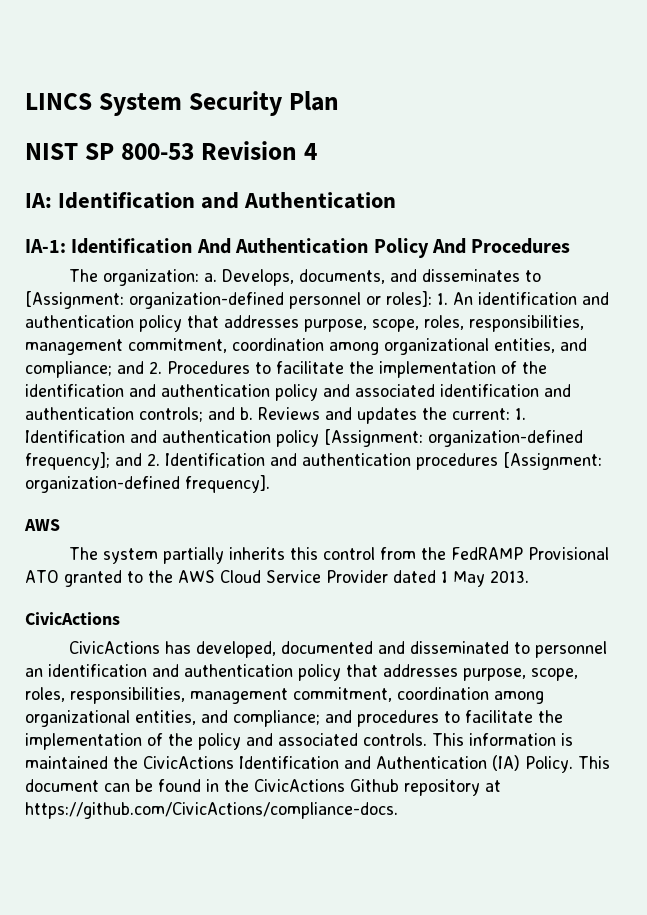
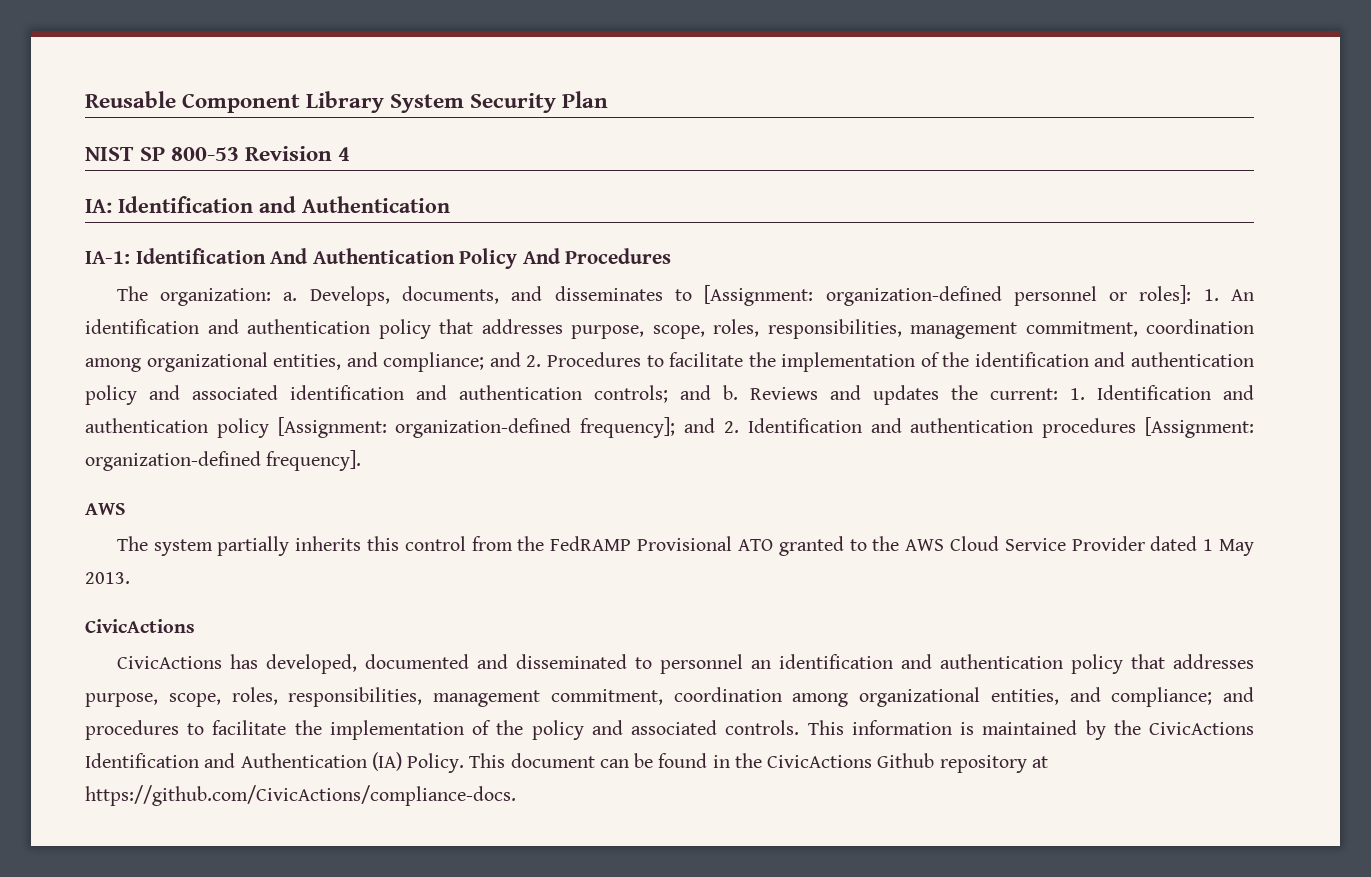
- LINCS System Security Plan
+ Reusable Component Library System Security Plan
- This information is maintained the CivicActions Identification and Authentication (IA) Policy.
+ This information is maintained by the CivicActions Identification and Authentication (IA) Policy.

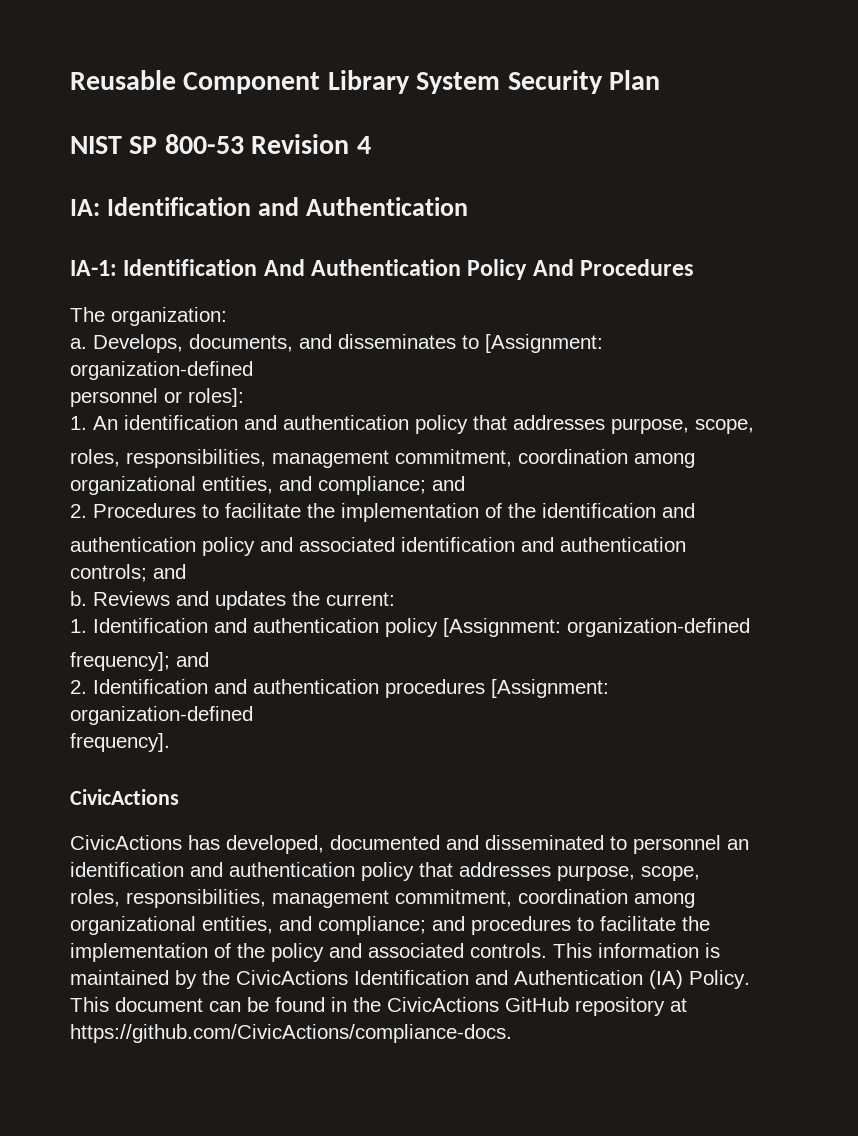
- The organization: a.
+ The organization:
+ a.
- Develops, documents, and disseminates to [Assignment: organization-defined personnel or roles]: 1. An identification and authentication policy that addresses purpose, scope, roles, responsibilities, management commitment, coordination among organizational entities, and compliance; and 2. Procedures to facilitate the implementation of the identification and authentication policy and associated identification and authentication controls; and b.
+ Develops, documents, and disseminates to [Assignment: organization-defined
+ personnel or roles]:
+ 1. An identification and authentication policy that addresses purpose, scope,
+ roles, responsibilities, management commitment, coordination among organizational entities, and compliance; and
+ 2. Procedures to facilitate the implementation of the identification and
+ authentication policy and associated identification and authentication controls; and
+ b.
- Reviews and updates the current: 1. Identification and authentication policy [Assignment: organization-defined frequency]; and 2. Identification and authentication procedures [Assignment: organization-defined frequency].
- AWS
- The system partially inherits this control from the FedRAMP Provisional ATO granted to the AWS Cloud Service Provider dated 1 May 2013.
+ Reviews and updates the current:
+ 1. Identification and authentication policy [Assignment: organization-defined
+ frequency]; and
+ 2. Identification and authentication procedures [Assignment: organization-defined
+ frequency].
- This document can be found in the CivicActions Github repository at https://github.com/CivicActions/compliance-docs.
+ This document can be found in the CivicActions GitHub repository at https://github.com/CivicActions/compliance-docs.

